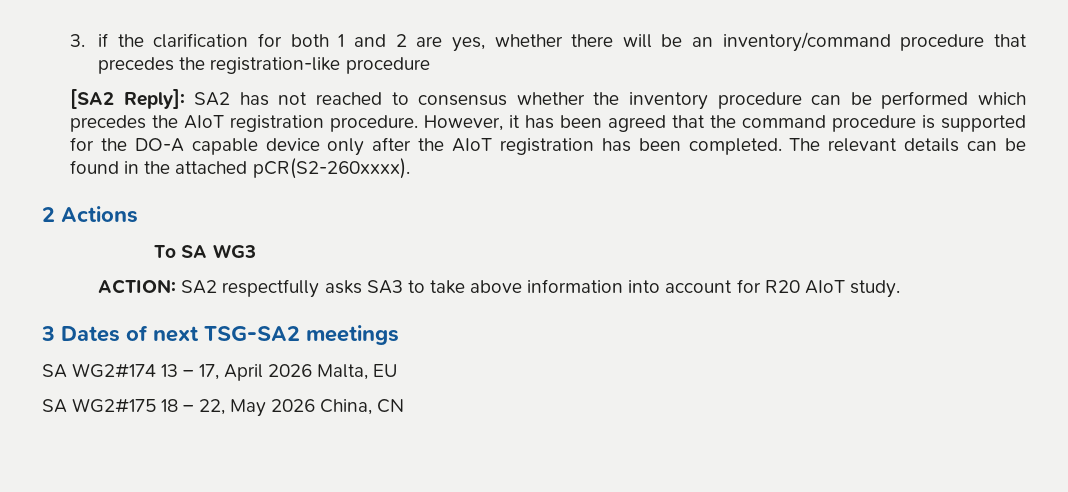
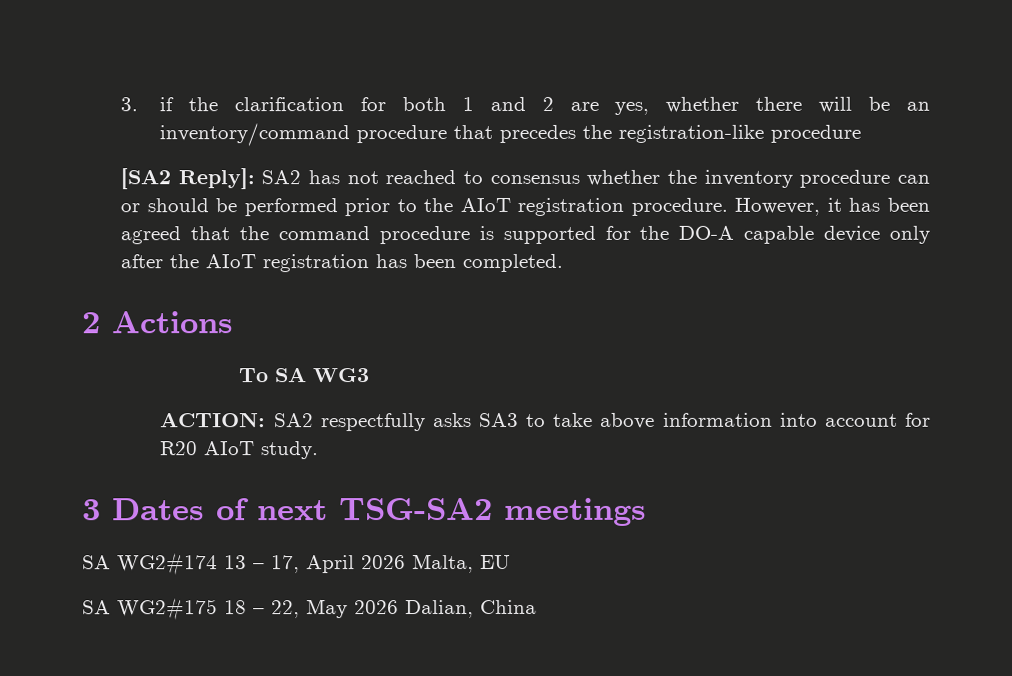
- [SA2 Reply]: SA2 has not reached to consensus whether the inventory procedure can be performed which precedes the AIoT registration procedure.
+ [SA2 Reply]: SA2 has not reached to consensus whether the inventory procedure can or should be performed prior to the AIoT registration procedure.
- The relevant details can be found in the attached pCR(S2-260xxxx).
- SA WG2#175 18 – 22, May 2026 China, CN
+ SA WG2#175 18 – 22, May 2026 Dalian, China

